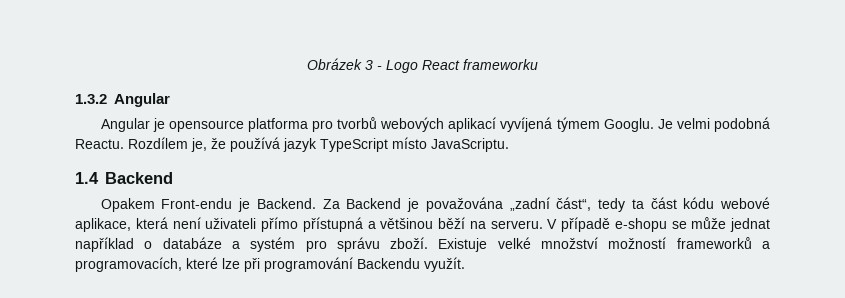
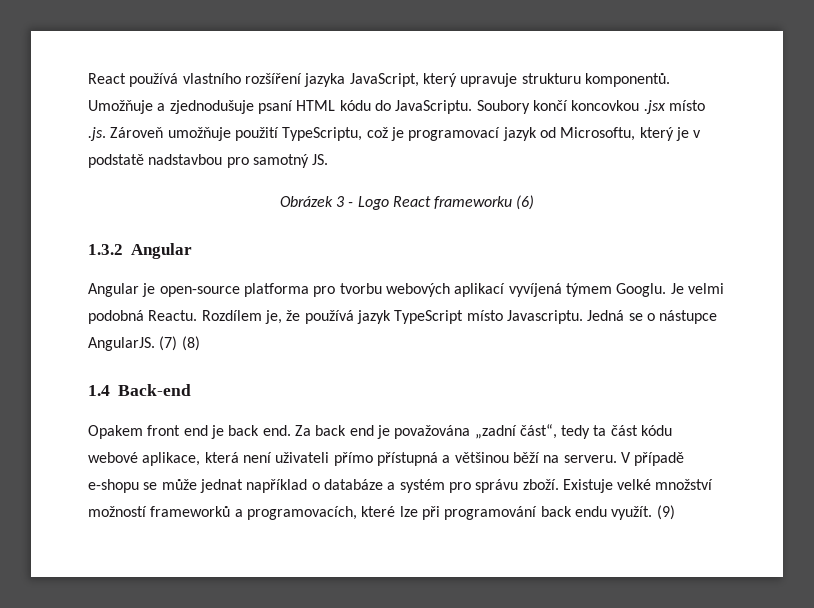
+ React používá vlastního rozšíření jazyka JavaScript, který upravuje strukturu komponentů. Umožňuje a zjednodušuje psaní HTML kódu do JavaScriptu. Soubory končí koncovkou .jsx místo .js. Zároveň umožňuje použití TypeScriptu, což je programovací jazyk od Microsoftu, který je v podstatě nadstavbou pro samotný JS.
- Obrázek 3 - Logo React frameworku
+ Obrázek 3 - Logo React frameworku (6)
- Angular je opensource platforma pro tvorbů webových aplikací vyvíjená týmem Googlu.
+ Angular je open-source platforma pro tvorbu webových aplikací vyvíjená týmem Googlu.
- Rozdílem je, že používá jazyk TypeScript místo JavaScriptu.
+ Rozdílem je, že používá jazyk TypeScript místo Javascriptu. Jedná se o nástupce AngularJS. (7) (8)
- 1.4 Backend
+ 1.4 Back-end
- Opakem Front-endu je Backend. Za Backend je považována „zadní část“, tedy ta část kódu webové aplikace, která není uživateli přímo přístupná a většinou běží na serveru.
+ Opakem front end je back end. Za back end je považována „zadní část“, tedy ta část kódu webové aplikace, která není uživateli přímo přístupná a většinou běží na serveru.
- Existuje velké množství možností frameworků a programovacích, které lze při programování Backendu využít.
+ Existuje velké množství možností frameworků a programovacích, které lze při programování back endu využít. (9)

